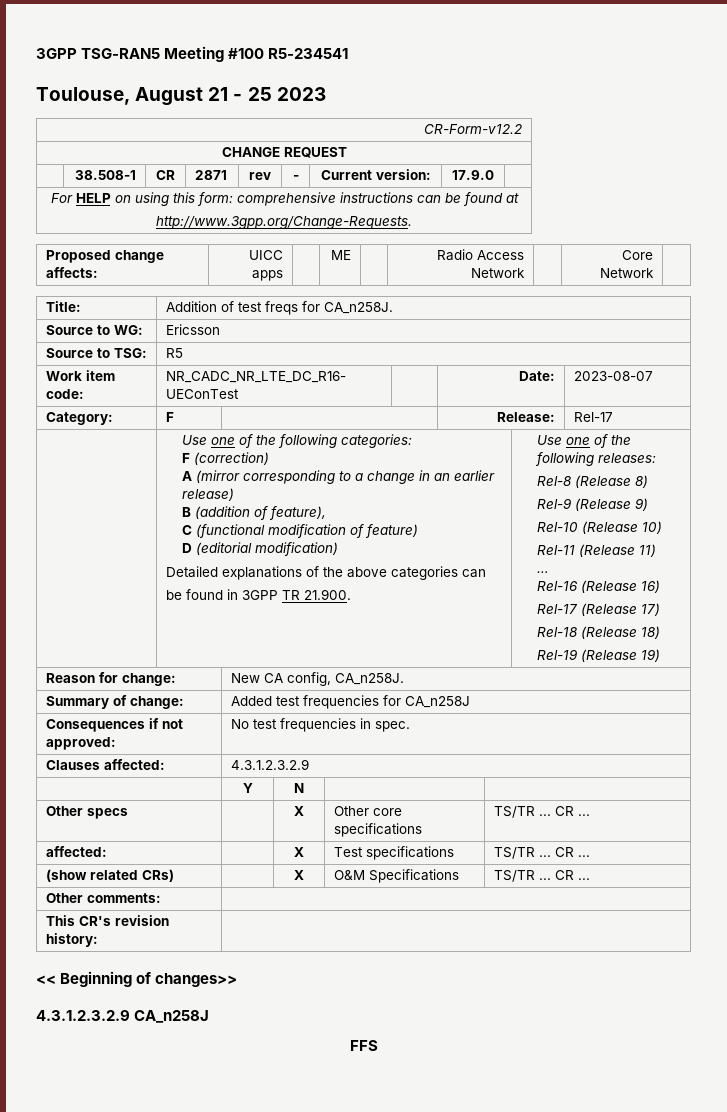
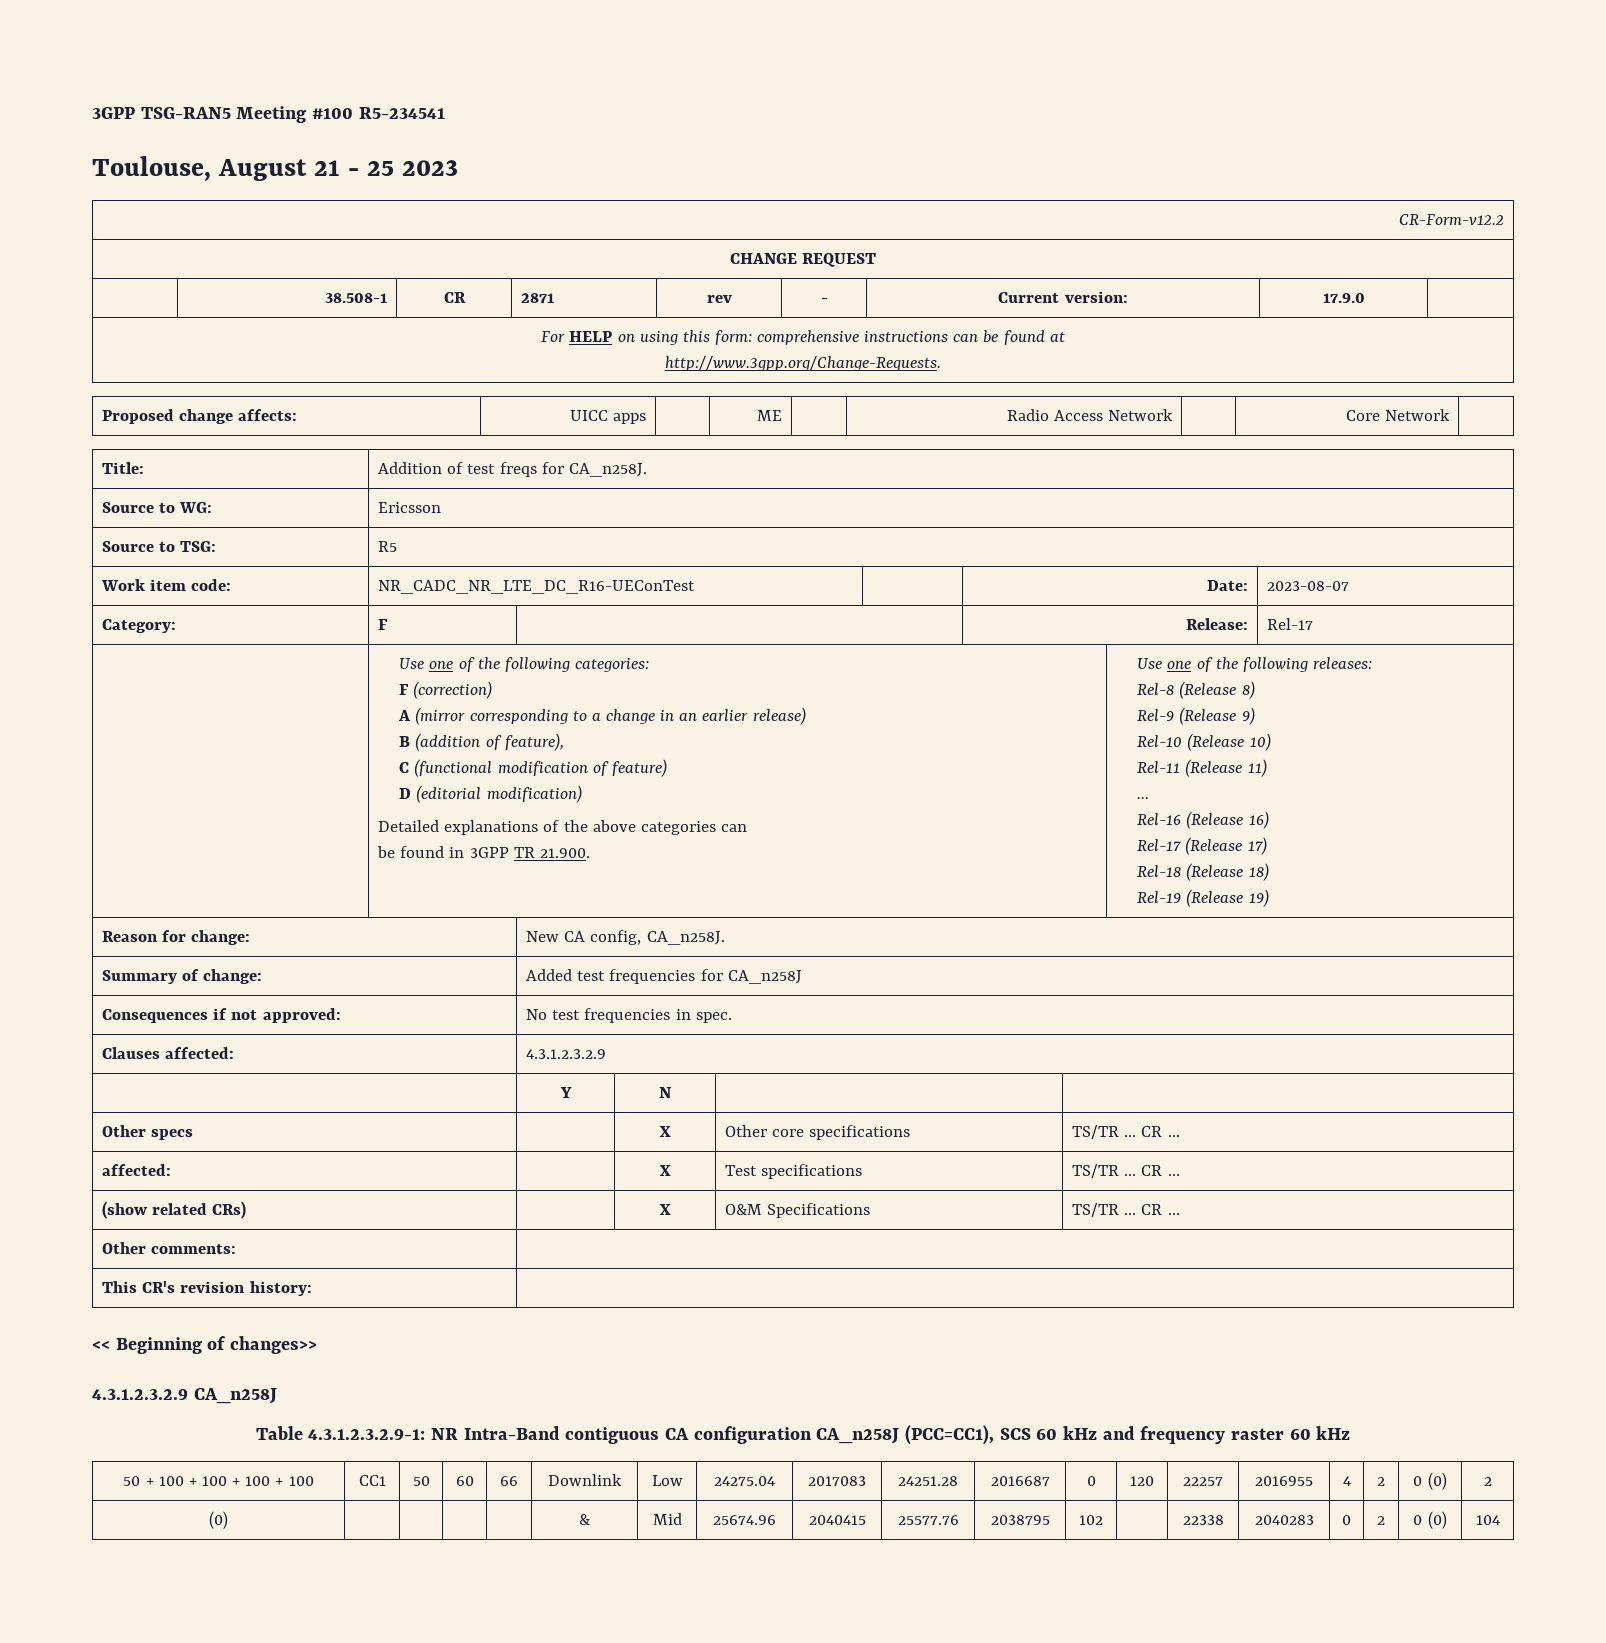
- FFS
+ Table 4.3.1.2.3.2.9-1: NR Intra-Band contiguous CA configuration CA_n258J (PCC=CC1), SCS 60 kHz and frequency raster 60 kHz
+ 50 + 100 + 100 + 100 + 100 | CC1 | 50 | 60 | 66 | Downlink | Low | 24275.04 | 2017083 | 24251.28 | 2016687 | 0 | 120 | 22257 | 2016955 | 4 | 2 | 0 (0) | 2
+ (0) | | | | | & | Mid | 25674.96 | 2040415 | 25577.76 | 2038795 | 102 | | 22338 | 2040283 | 0 | 2 | 0 (0) | 104

